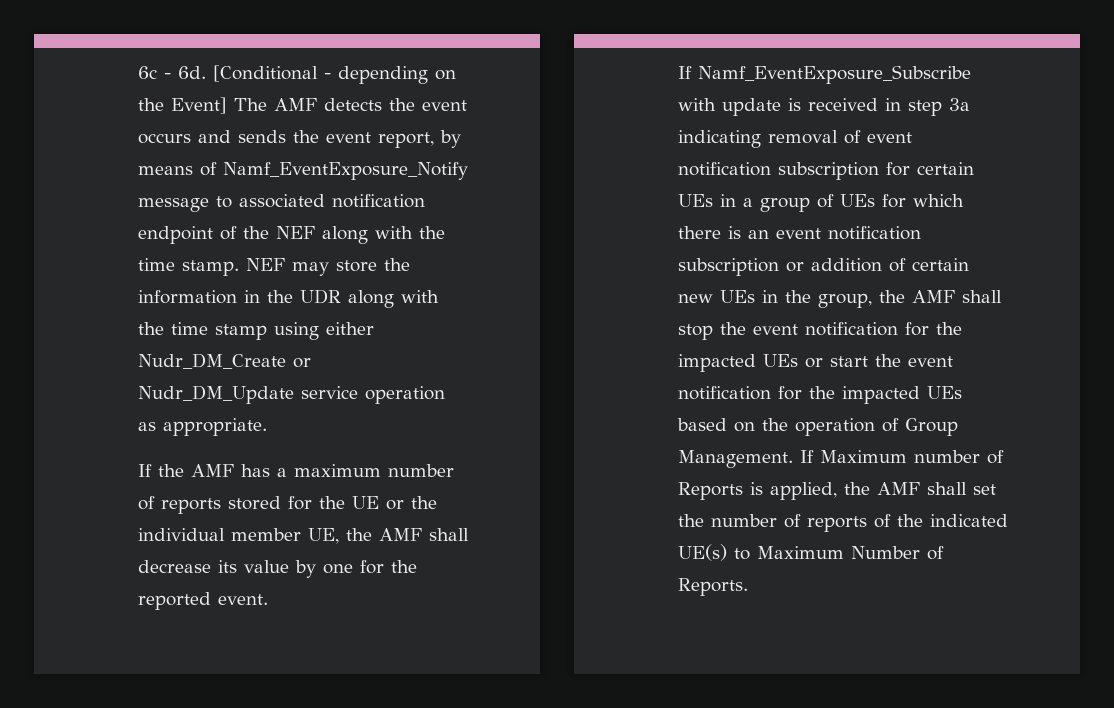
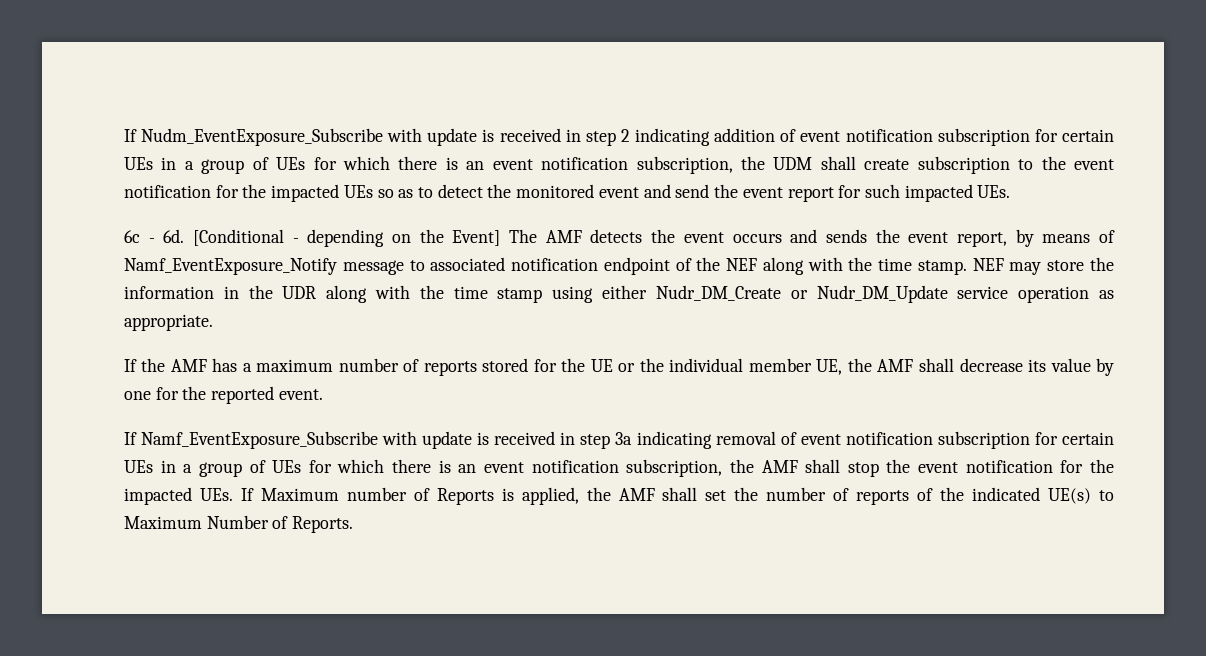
+ If Nudm_EventExposure_Subscribe with update is received in step 2 indicating addition of event notification subscription for certain UEs in a group of UEs for which there is an event notification subscription, the UDM shall create subscription to the event notification for the impacted UEs so as to detect the monitored event and send the event report for such impacted UEs.
- If Namf_EventExposure_Subscribe with update is received in step 3a indicating removal of event notification subscription for certain UEs in a group of UEs for which there is an event notification subscription or addition of certain new UEs in the group, the AMF shall stop the event notification for the impacted UEs or start the event notification for the impacted UEs based on the operation of Group Management. If Maximum number of Reports is applied, the AMF shall set the number of reports of the indicated UE(s) to Maximum Number of Reports.
+ If Namf_EventExposure_Subscribe with update is received in step 3a indicating removal of event notification subscription for certain UEs in a group of UEs for which there is an event notification subscription, the AMF shall stop the event notification for the impacted UEs. If Maximum number of Reports is applied, the AMF shall set the number of reports of the indicated UE(s) to Maximum Number of Reports.

